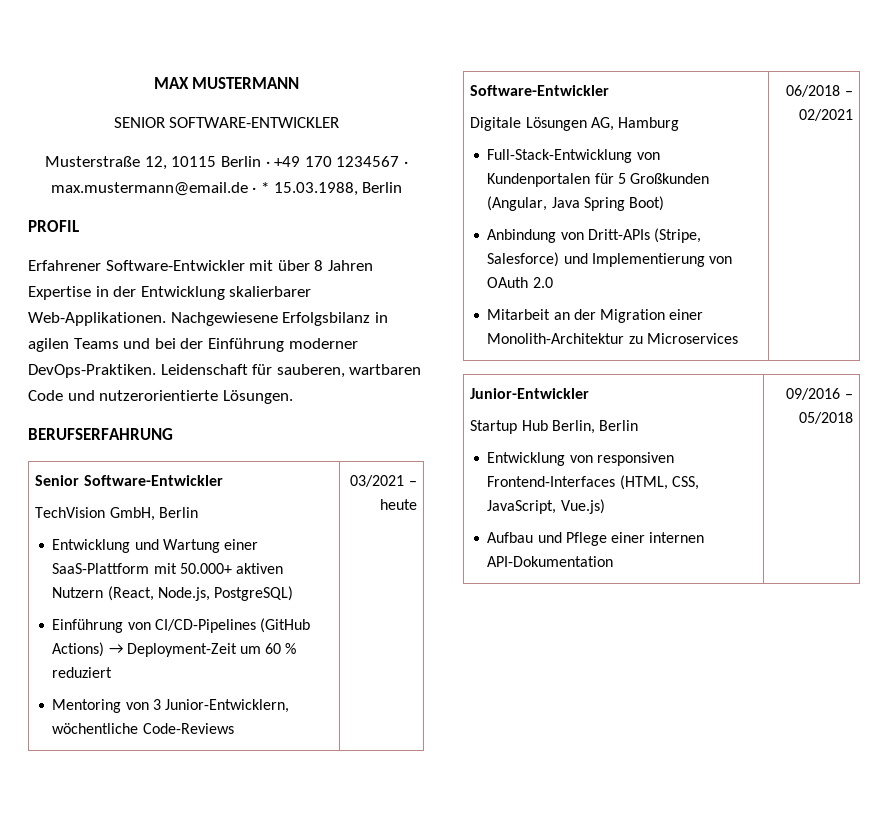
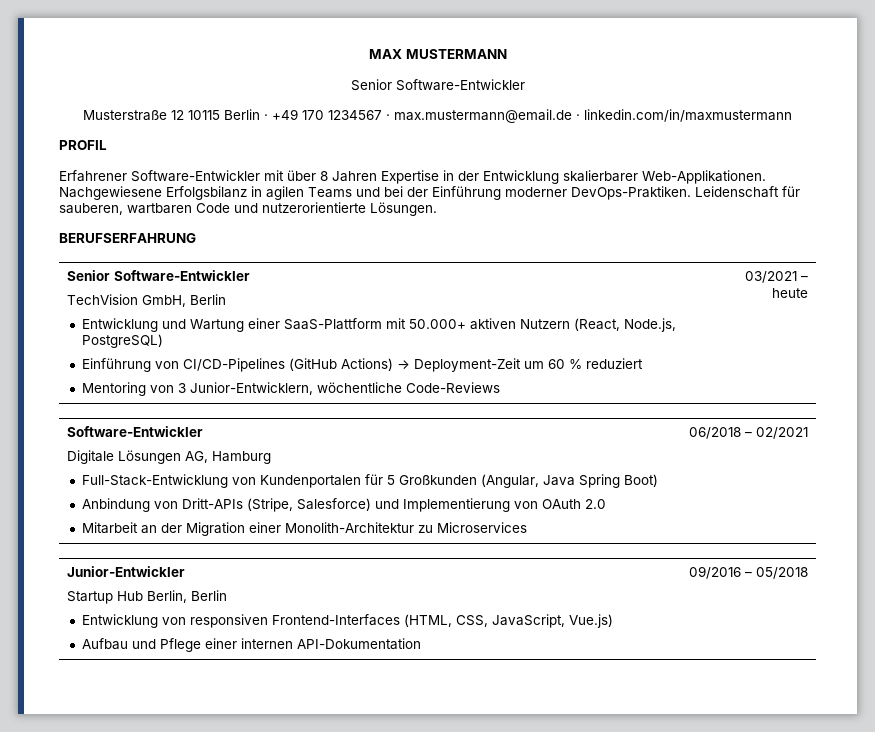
  MAX MUSTERMANN
- SENIOR SOFTWARE-ENTWICKLER
+ Senior Software-Entwickler
- Musterstraße 12, 10115 Berlin · +49 170 1234567 · max.mustermann@email.de · * 15.03.1988, Berlin
+ Musterstraße 12 10115 Berlin · +49 170 1234567 · max.mustermann@email.de · linkedin.com/in/maxmustermann

